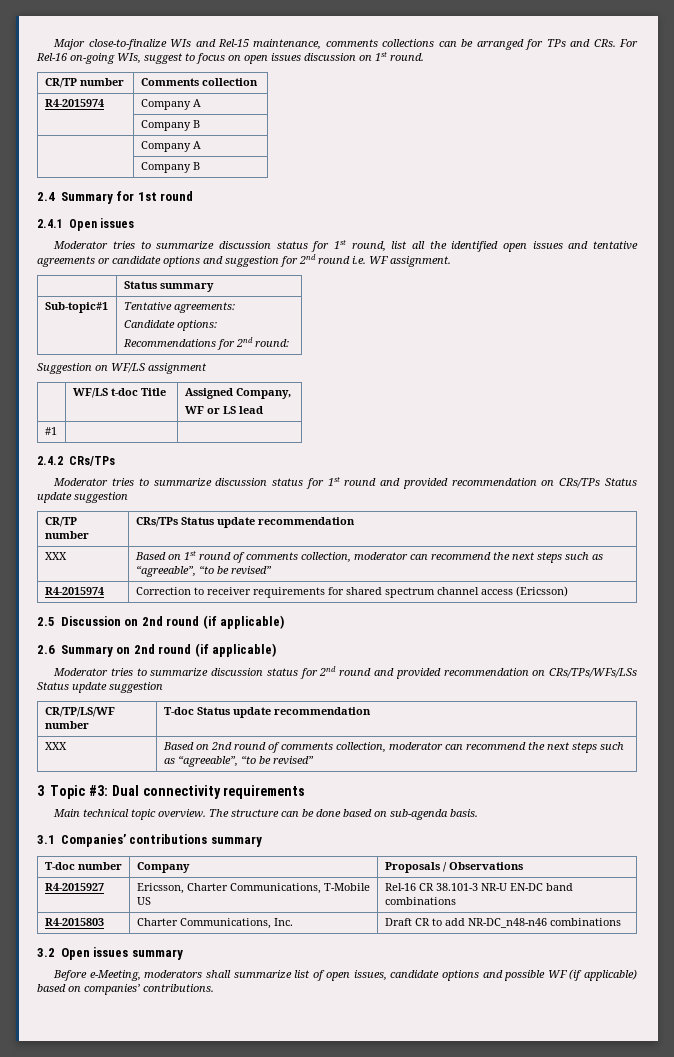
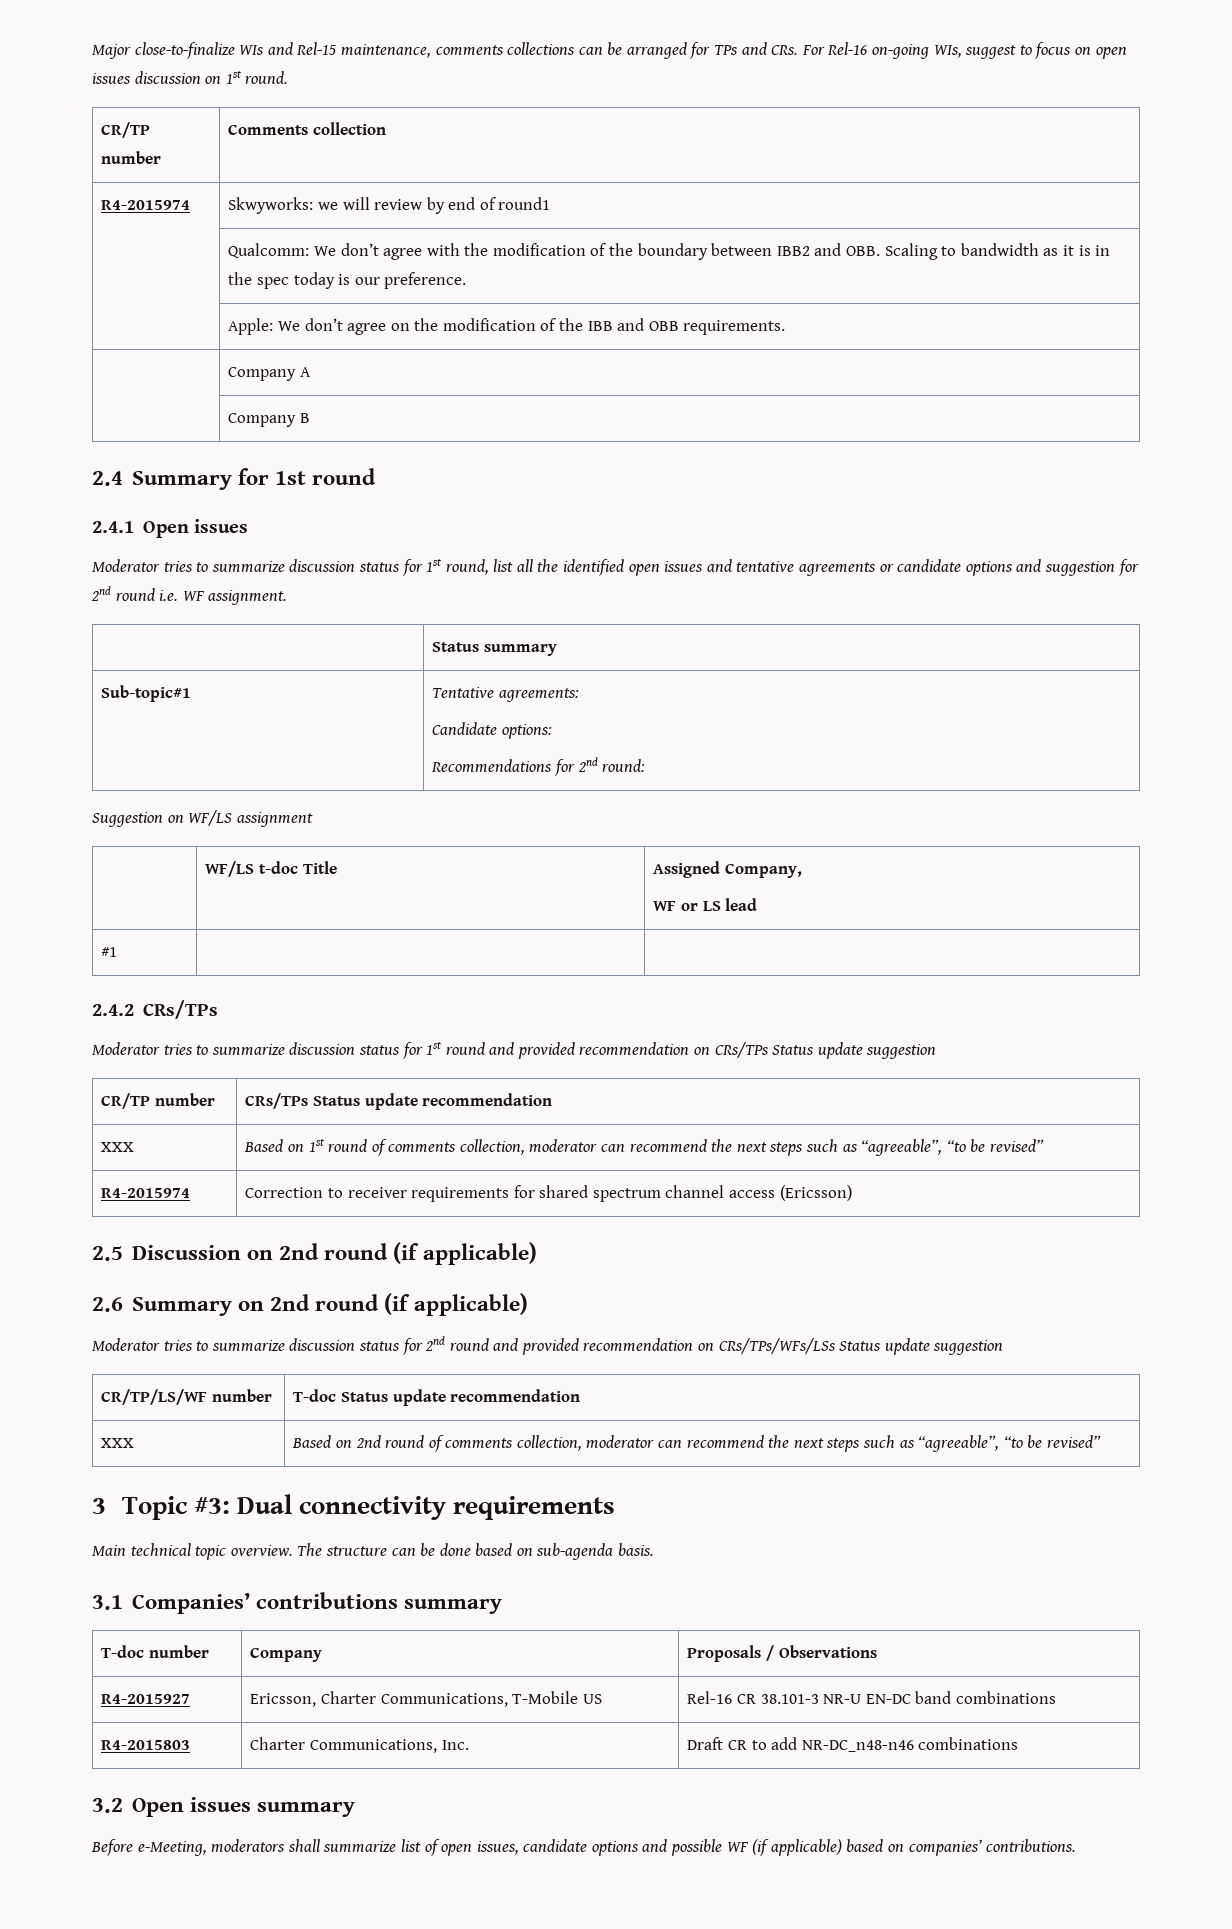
- R4-2015974 | Company A
- | Company B
+ R4-2015974 | Skwyworks: we will review by end of round1
+ | Qualcomm: We don’t agree with the modification of the boundary between IBB2 and OBB. Scaling to bandwidth as it is in the spec today is our preference.
+ | Apple: We don’t agree on the modification of the IBB and OBB requirements.

